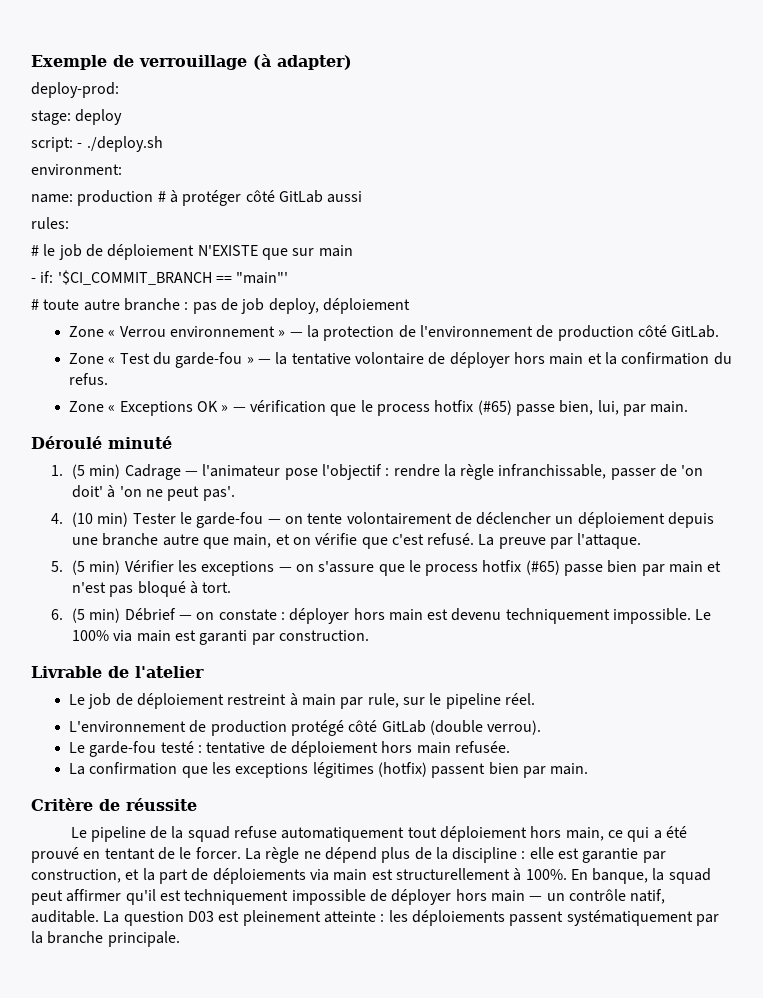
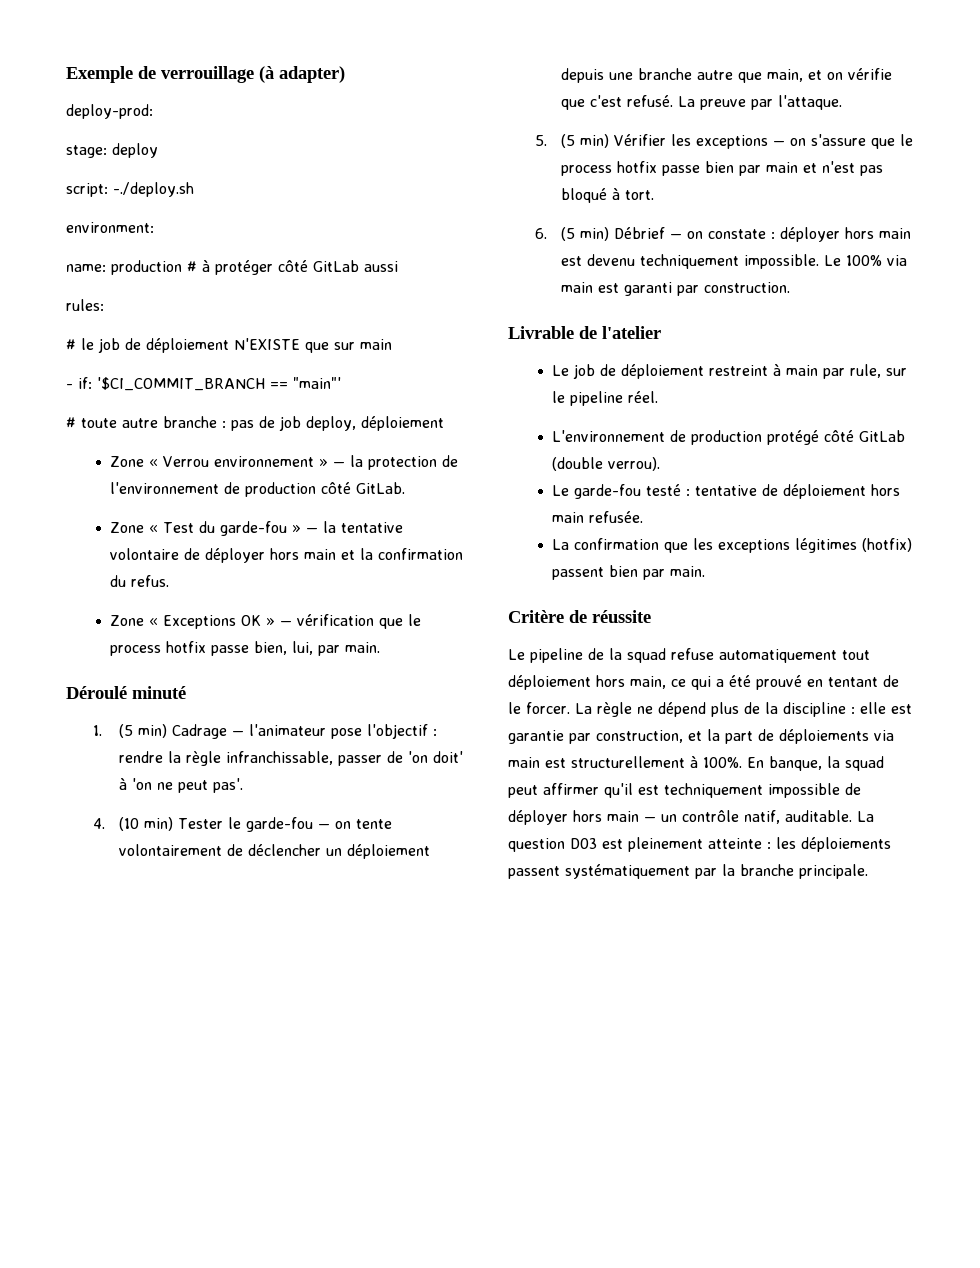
- script: - ./deploy.sh
+ script: -./deploy.sh
- Zone « Exceptions OK » — vérification que le process hotfix (#65) passe bien, lui, par main.
+ Zone « Exceptions OK » — vérification que le process hotfix passe bien, lui, par main.
- 5. (5 min) Vérifier les exceptions — on s'assure que le process hotfix (#65) passe bien par main et n'est pas bloqué à tort.
+ 5. (5 min) Vérifier les exceptions — on s'assure que le process hotfix passe bien par main et n'est pas bloqué à tort.

